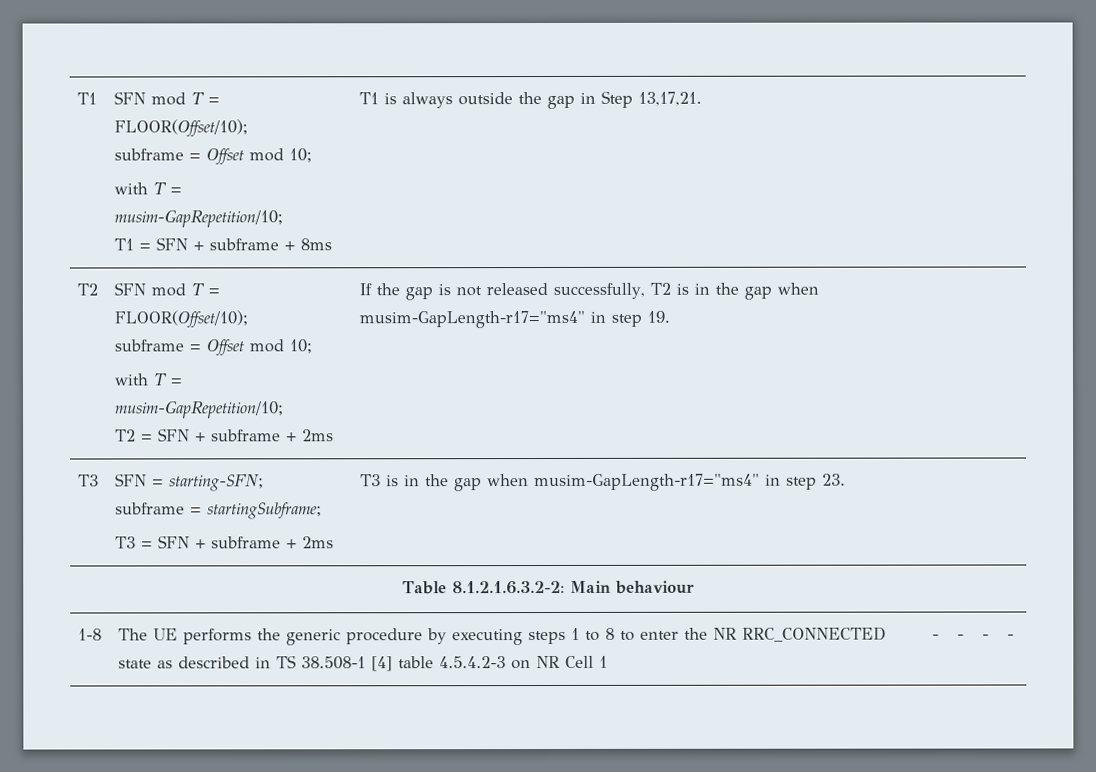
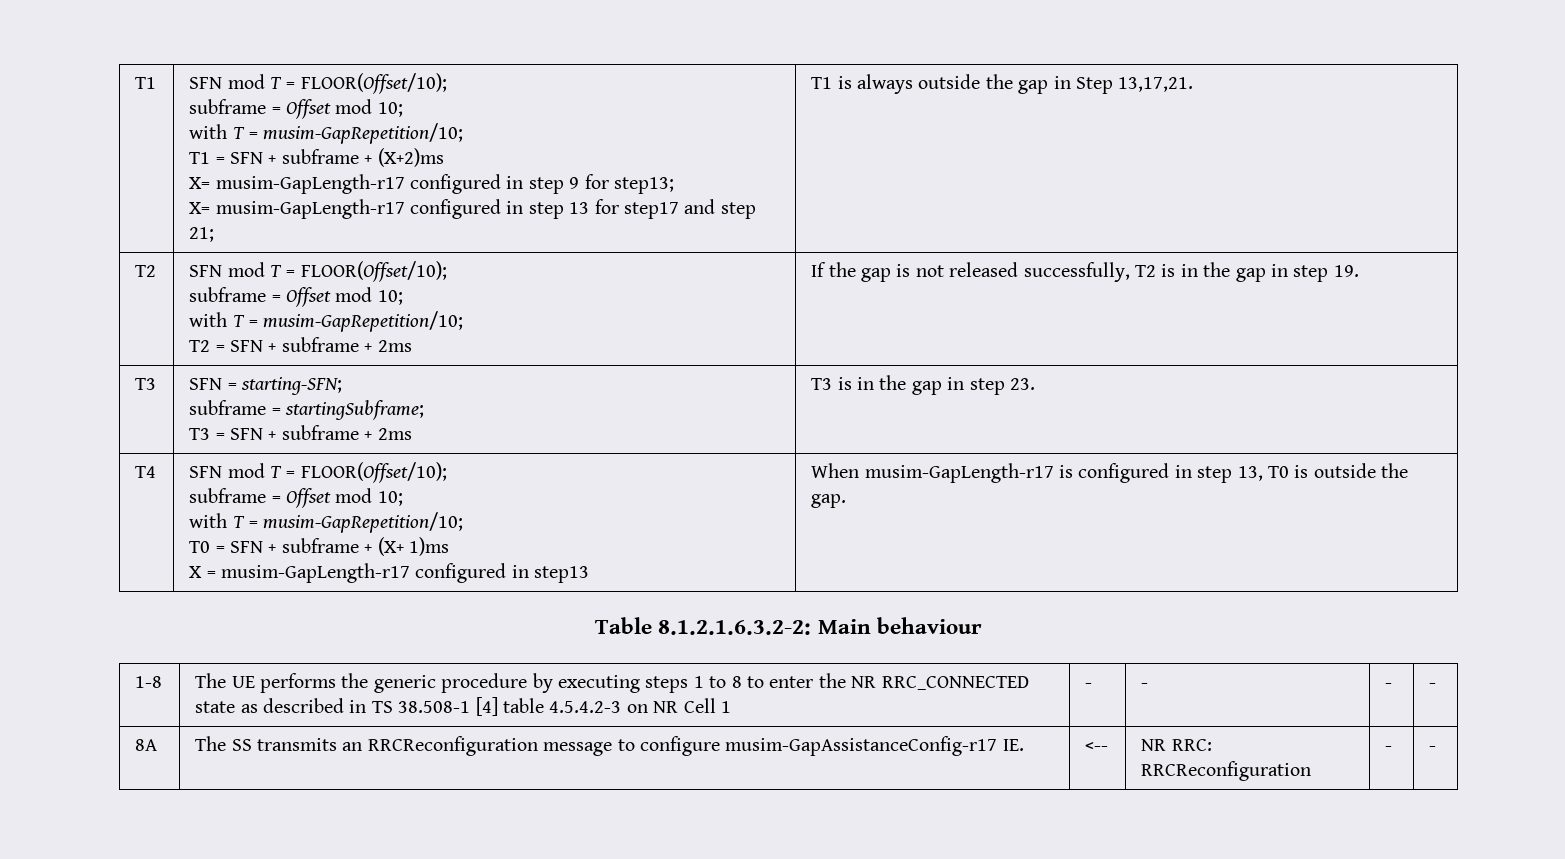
- T1 = SFN + subframe + 8ms
+ T1 = SFN + subframe + (X+2)ms
+ X= musim-GapLength-r17 configured in step 9 for step13;
+ X= musim-GapLength-r17 configured in step 13 for step17 and step 21;
  T2 | SFN mod T = FLOOR(Offset/10);
  subframe = Offset mod 10;
  with T = musim-GapRepetition/10;
- T2 = SFN + subframe + 2ms | If the gap is not released successfully, T2 is in the gap when musim-GapLength-r17="ms4" in step 19.
+ T2 = SFN + subframe + 2ms | If the gap is not released successfully, T2 is in the gap in step 19.
  T3 | SFN = starting-SFN;
  subframe = startingSubframe;
- T3 = SFN + subframe + 2ms | T3 is in the gap when musim-GapLength-r17="ms4" in step 23.
+ T3 = SFN + subframe + 2ms | T3 is in the gap in step 23.
+ T4 | SFN mod T = FLOOR(Offset/10);
+ subframe = Offset mod 10;
+ with T = musim-GapRepetition/10;
+ T0 = SFN + subframe + (X+ 1)ms
+ X = musim-GapLength-r17 configured in step13 | When musim-GapLength-r17 is configured in step 13, T0 is outside the gap.
+ 8A | The SS transmits an RRCReconfiguration message to configure musim-GapAssistanceConfig-r17 IE. | <-- | NR RRC: RRCReconfiguration | - | -

